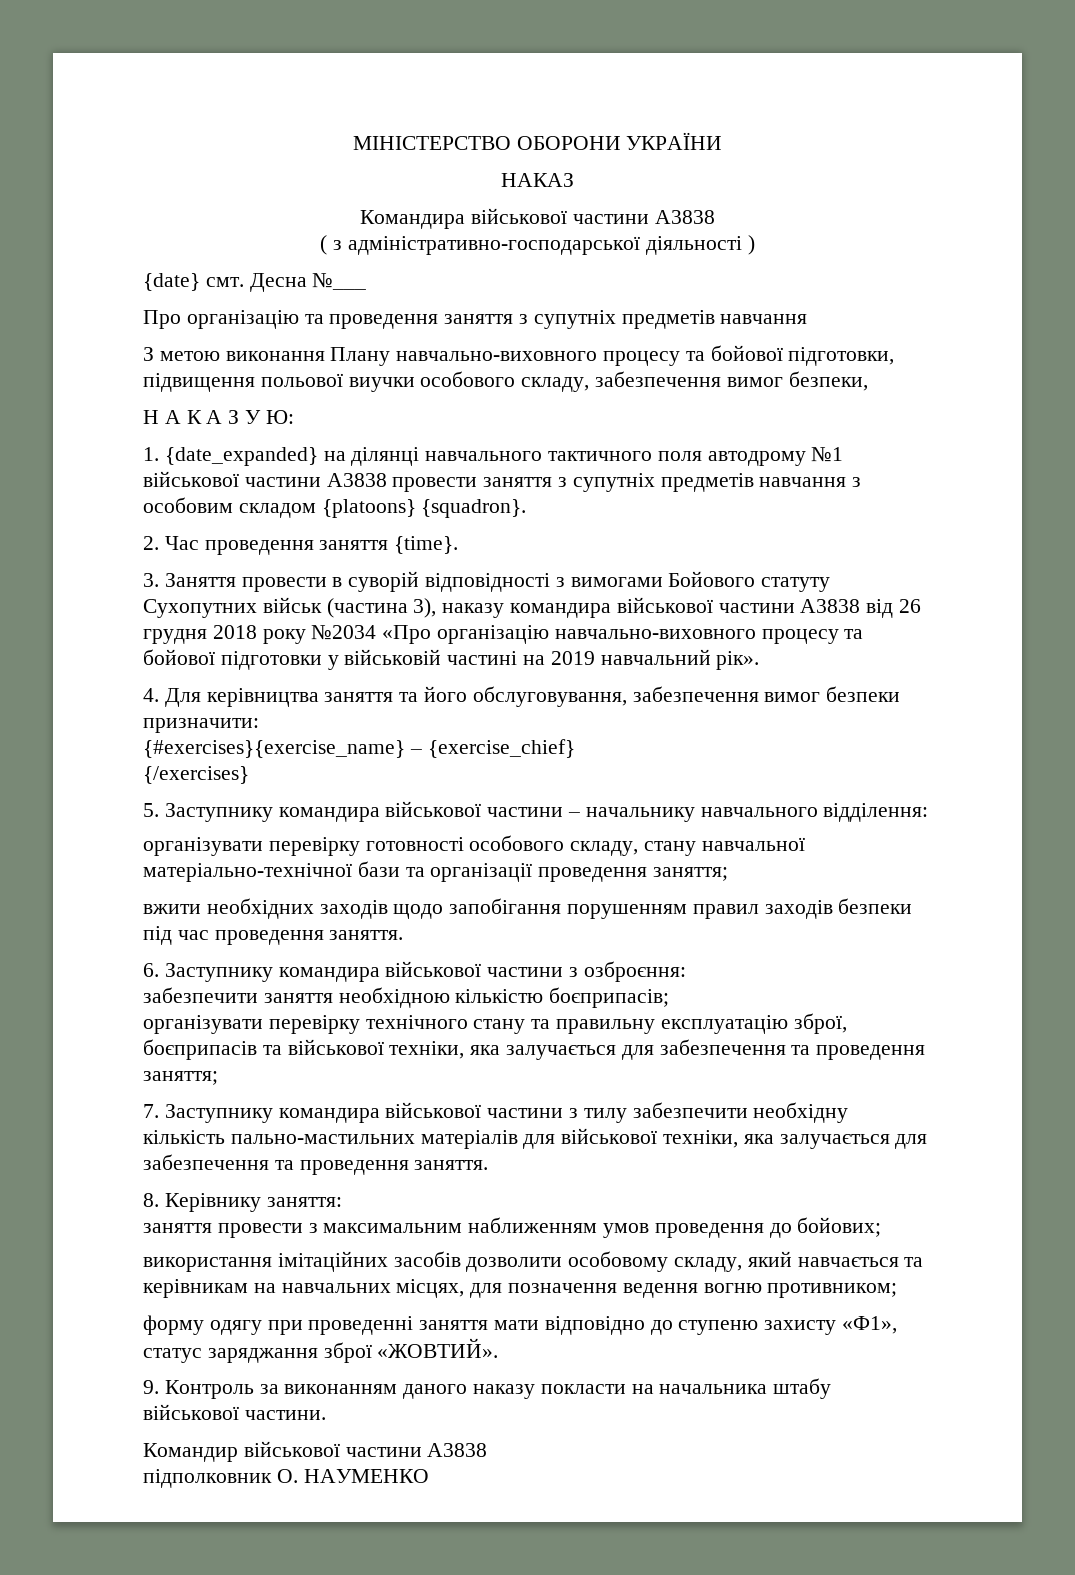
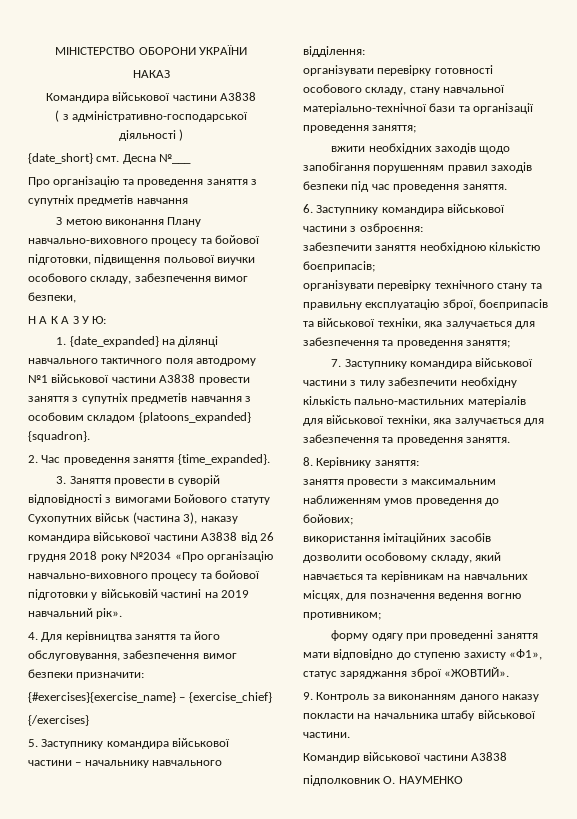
- {date} смт.
+ {date_short} смт.
- 1. {date_expanded} на ділянці навчального тактичного поля автодрому №1 військової частини А3838 провести заняття з супутніх предметів навчання з особовим складом {platoons} {squadron}.
+ 1. {date_expanded} на ділянці навчального тактичного поля автодрому №1 військової частини А3838 провести заняття з супутніх предметів навчання з особовим складом {platoons_expanded} {squadron}.
- 2. Час проведення заняття {time}.
+ 2. Час проведення заняття {time_expanded}.

